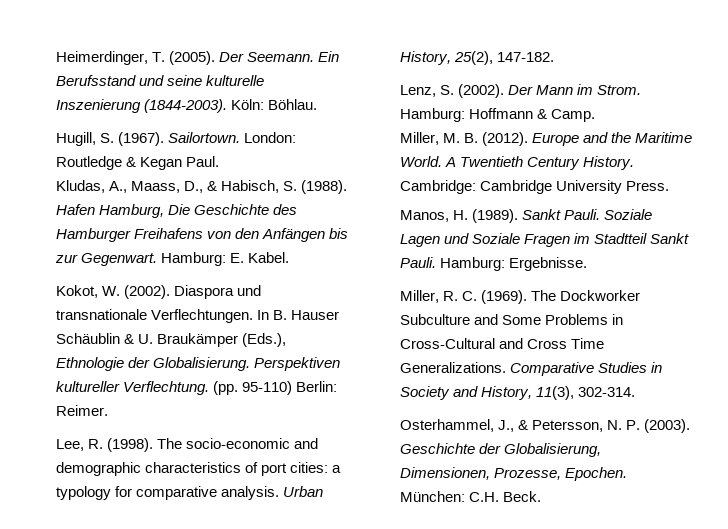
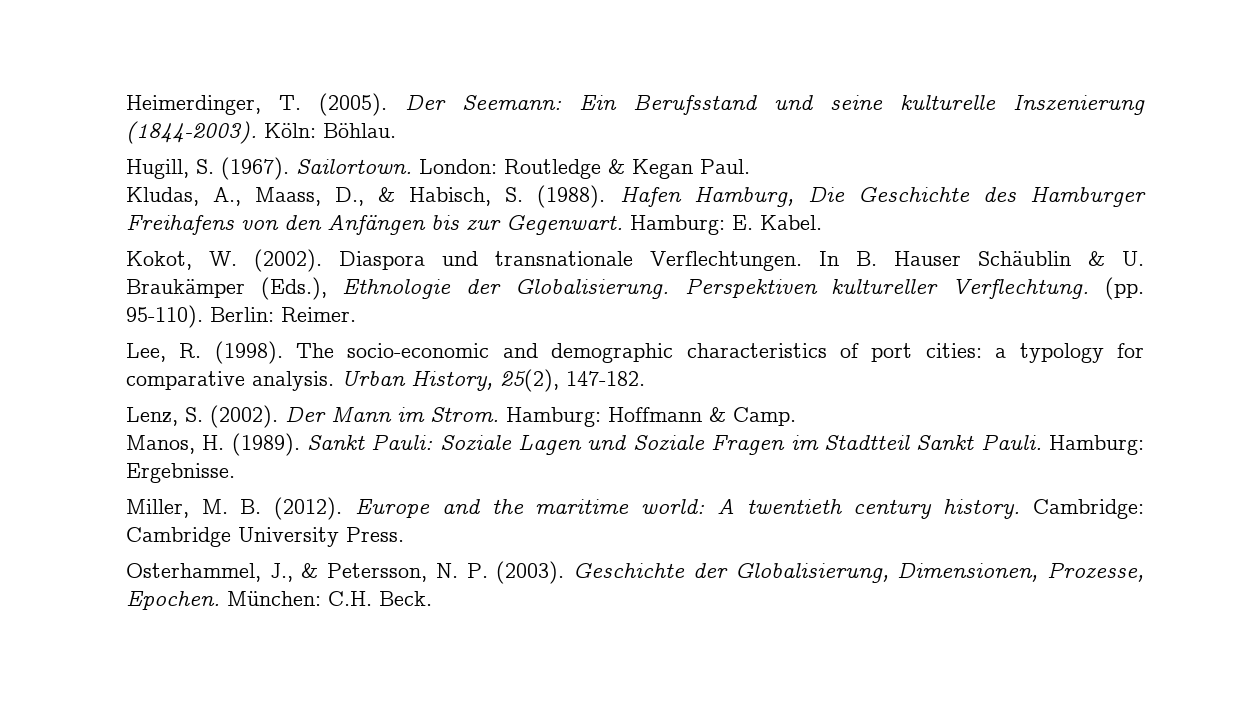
- Der Seemann. Ein Berufsstand und seine kulturelle Inszenierung (1844-2003).
+ Der Seemann: Ein Berufsstand und seine kulturelle Inszenierung (1844-2003).
- (pp. 95-110) Berlin: Reimer.
+ (pp. 95-110). Berlin: Reimer.
- Miller, M. B. (2012). Europe and the Maritime World. A Twentieth Century History. Cambridge: Cambridge University Press.
- Sankt Pauli. Soziale Lagen und Soziale Fragen im Stadtteil Sankt Pauli.
+ Sankt Pauli: Soziale Lagen und Soziale Fragen im Stadtteil Sankt Pauli.
- Miller, R. C. (1969). The Dockworker Subculture and Some Problems in Cross-Cultural and Cross Time Generalizations. Comparative Studies in Society and History, 11(3), 302-314.
+ Miller, M. B. (2012). Europe and the maritime world: A twentieth century history. Cambridge: Cambridge University Press.

